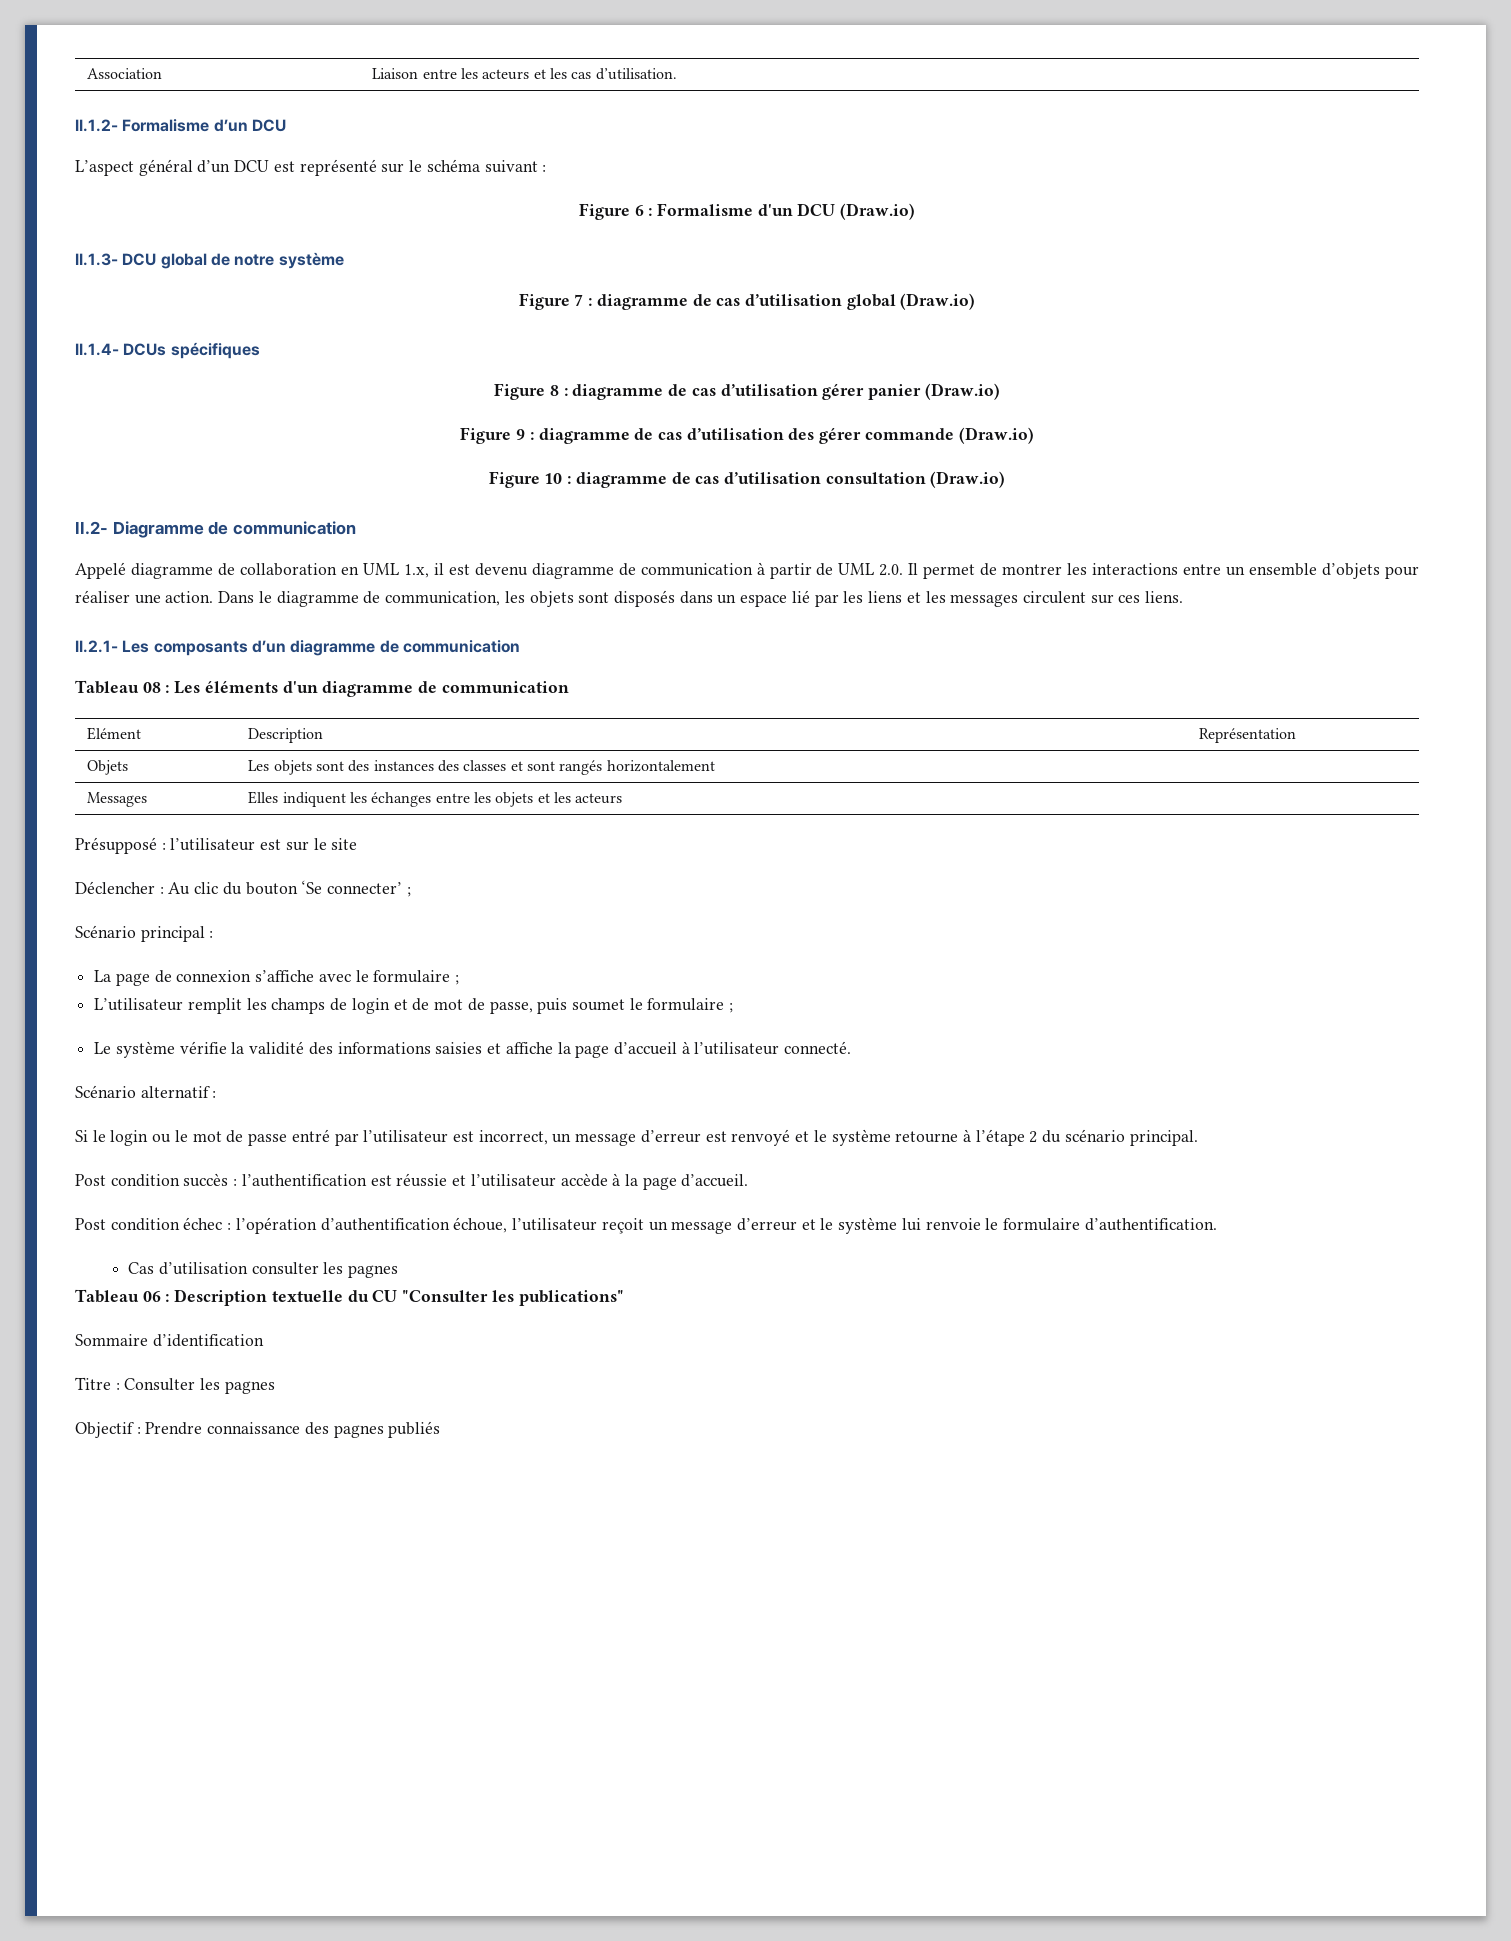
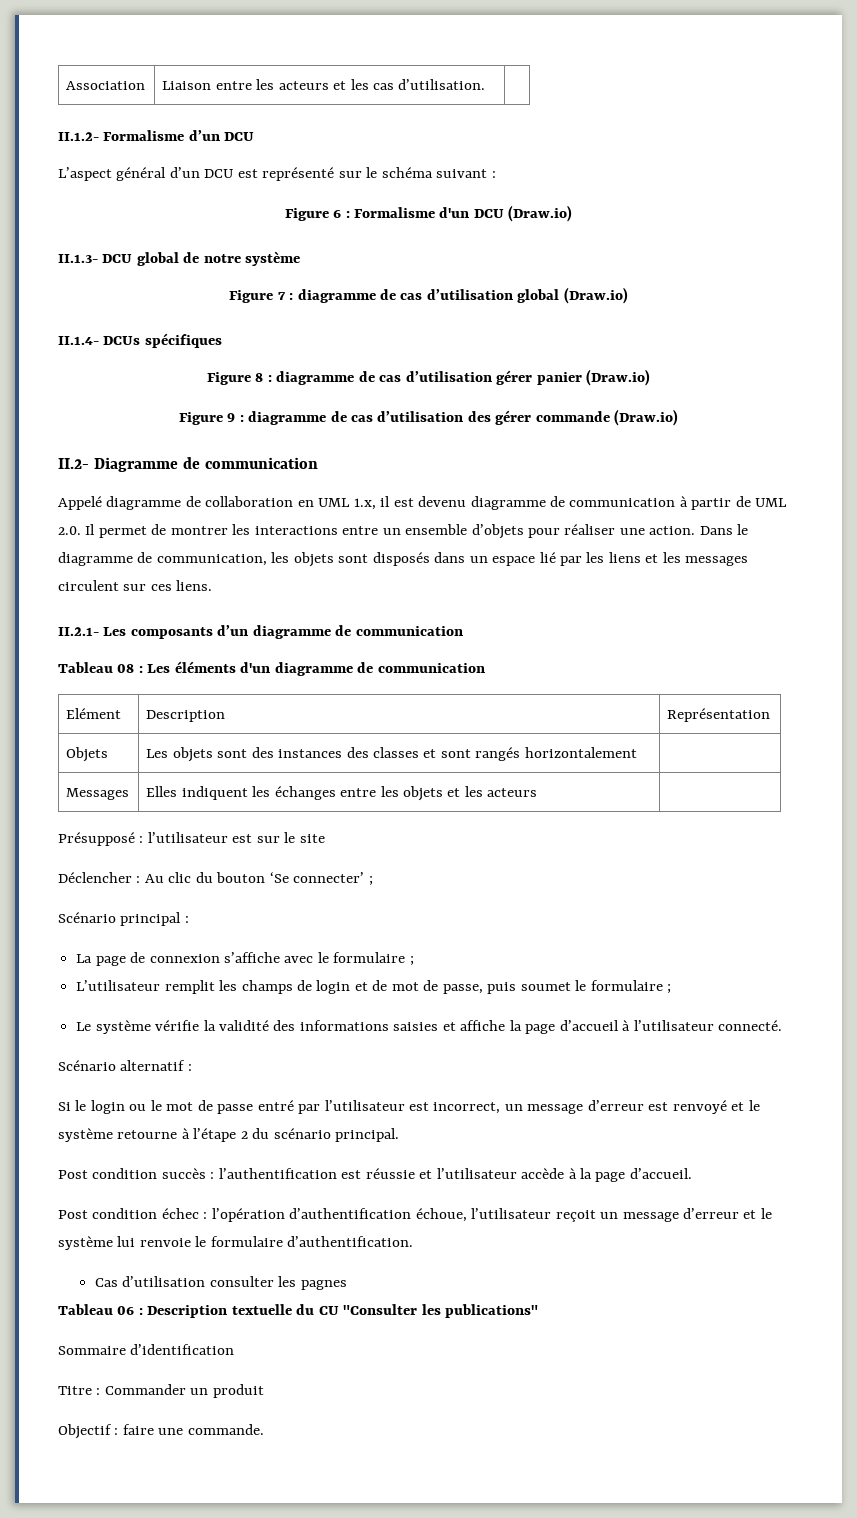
- Figure 10 : diagramme de cas d’utilisation consultation (Draw.io)
- Titre : Consulter les pagnes
+ Titre : Commander un produit
- Objectif : Prendre connaissance des pagnes publiés
+ Objectif : faire une commande.

